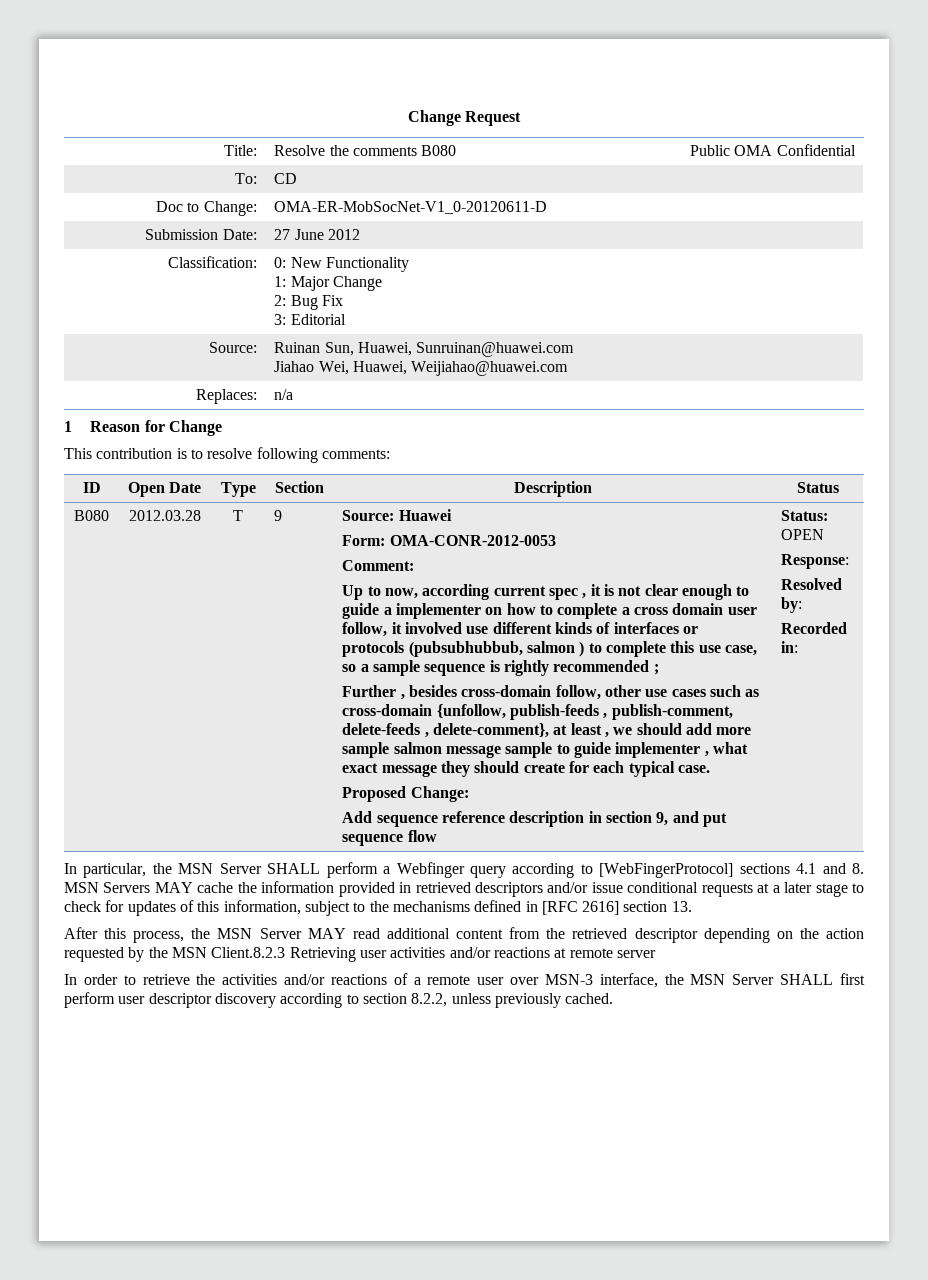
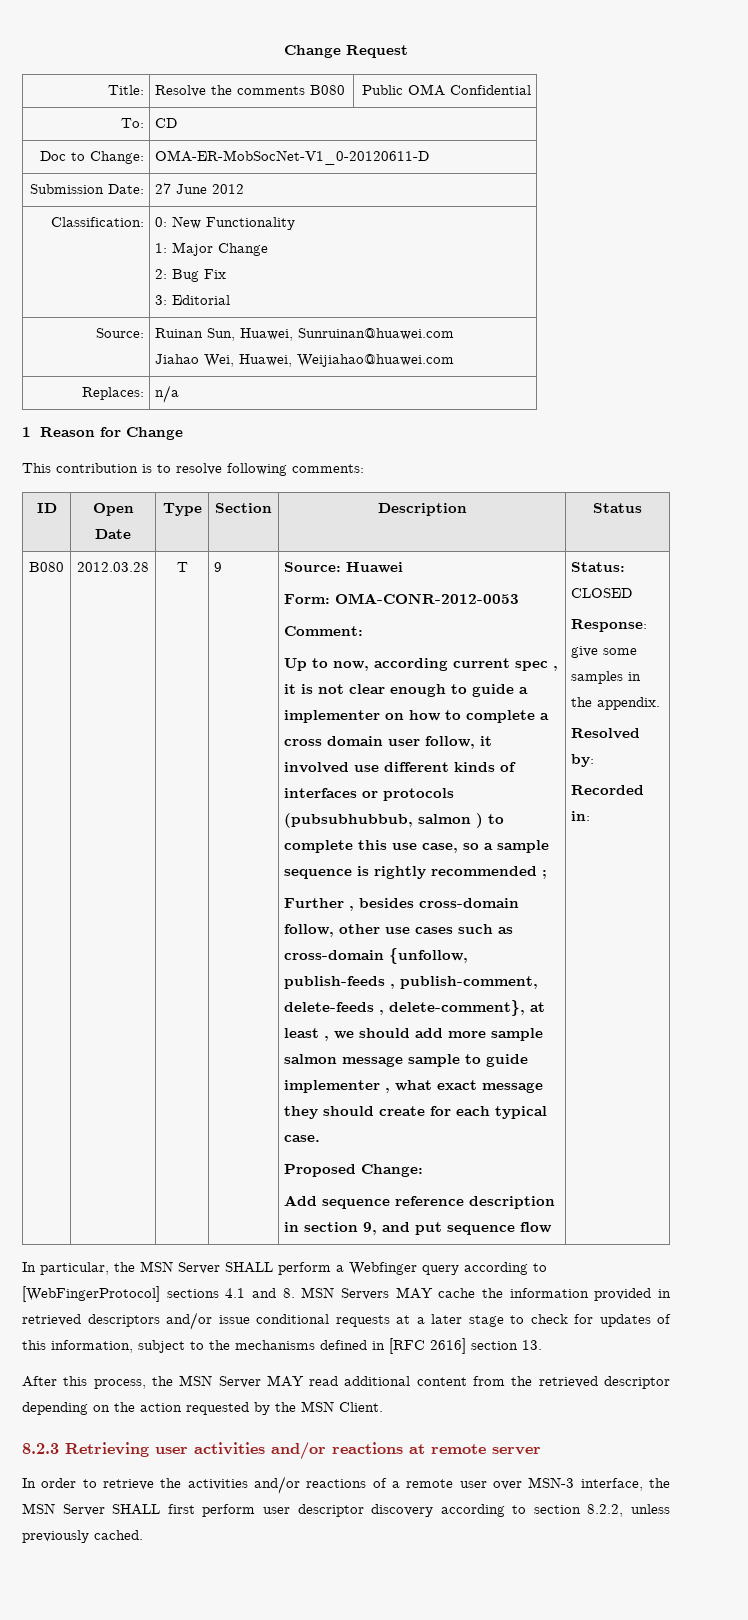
- Status: OPEN
+ Status: CLOSED
- Response:
+ Response: give some samples in the appendix.
- After this process, the MSN Server MAY read additional content from the retrieved descriptor depending on the action requested by the MSN Client.8.2.3 Retrieving user activities and/or reactions at remote server
+ After this process, the MSN Server MAY read additional content from the retrieved descriptor depending on the action requested by the MSN Client.
+ 8.2.3 Retrieving user activities and/or reactions at remote server

